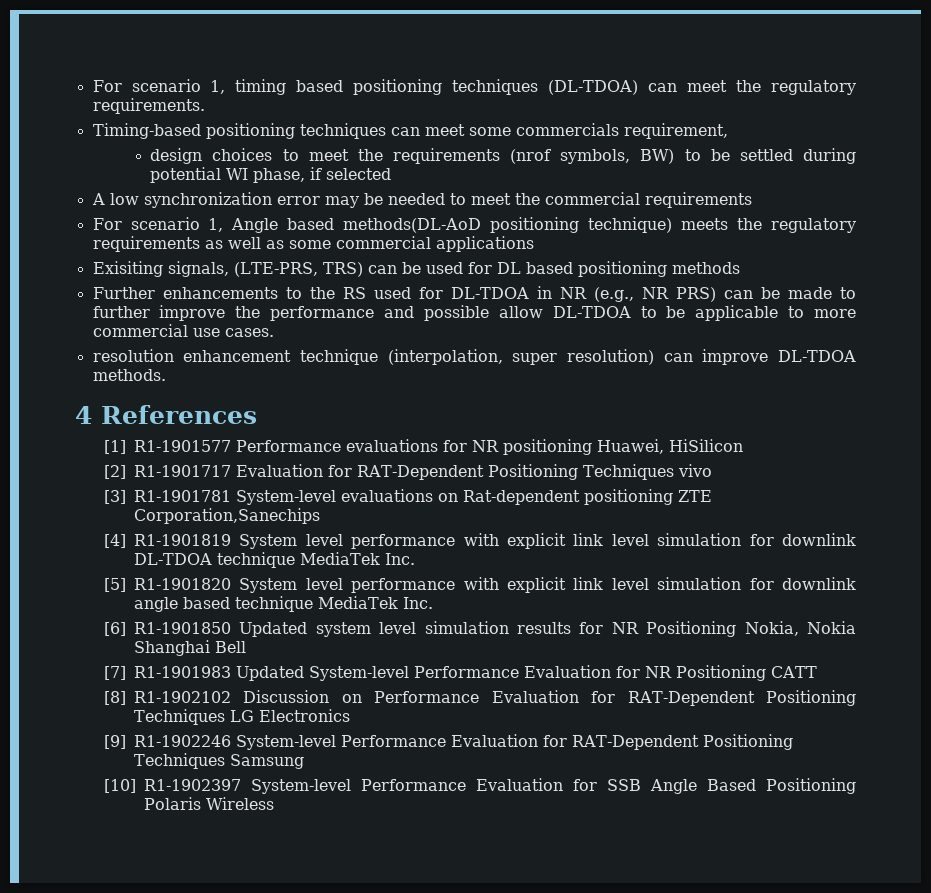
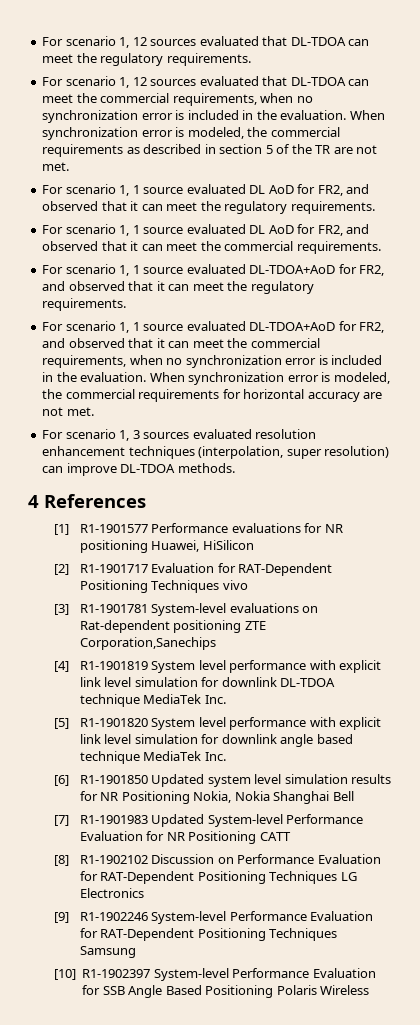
- For scenario 1, timing based positioning techniques (DL-TDOA) can meet the regulatory requirements.
- Timing-based positioning techniques can meet some commercials requirement,
- design choices to meet the requirements (nrof symbols, BW) to be settled during potential WI phase, if selected
- A low synchronization error may be needed to meet the commercial requirements
- For scenario 1, Angle based methods(DL-AoD positioning technique) meets the regulatory requirements as well as some commercial applications
- Exisiting signals, (LTE-PRS, TRS) can be used for DL based positioning methods
- Further enhancements to the RS used for DL-TDOA in NR (e.g., NR PRS) can be made to further improve the performance and possible allow DL-TDOA to be applicable to more commercial use cases.
- resolution enhancement technique (interpolation, super resolution) can improve DL-TDOA methods.
+ For scenario 1, 12 sources evaluated that DL-TDOA can meet the regulatory requirements.
+ For scenario 1, 12 sources evaluated that DL-TDOA can meet the commercial requirements, when no synchronization error is included in the evaluation. When synchronization error is modeled, the commercial requirements as described in section 5 of the TR are not met.
+ For scenario 1, 1 source evaluated DL AoD for FR2, and observed that it can meet the regulatory requirements.
+ For scenario 1, 1 source evaluated DL AoD for FR2, and observed that it can meet the commercial requirements.
+ For scenario 1, 1 source evaluated DL-TDOA+AoD for FR2, and observed that it can meet the regulatory requirements.
+ For scenario 1, 1 source evaluated DL-TDOA+AoD for FR2, and observed that it can meet the commercial requirements, when no synchronization error is included in the evaluation. When synchronization error is modeled, the commercial requirements for horizontal accuracy are not met.
+ For scenario 1, 3 sources evaluated resolution enhancement techniques (interpolation, super resolution) can improve DL-TDOA methods.

